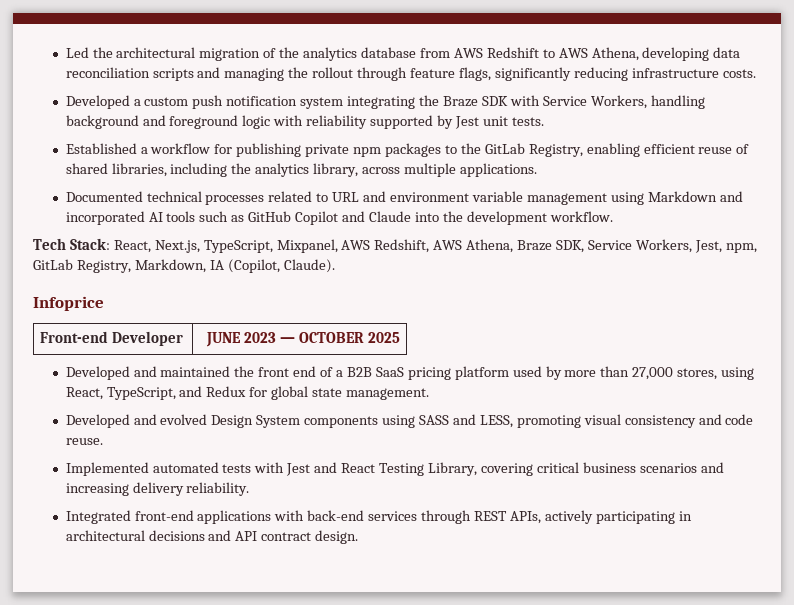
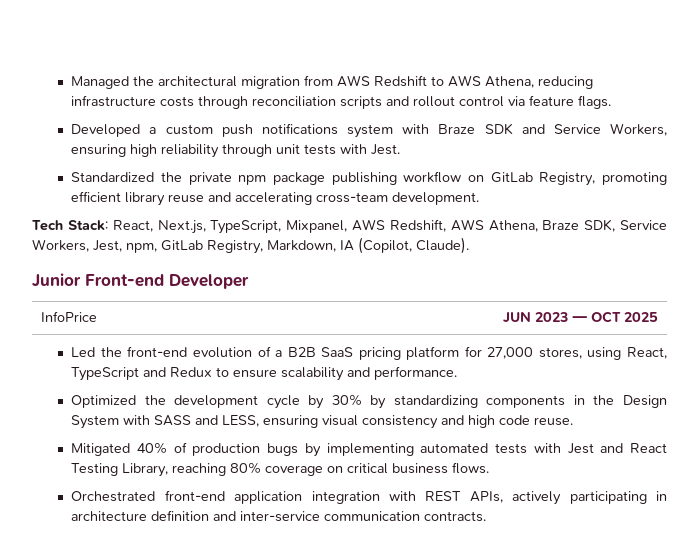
- Led the architectural migration of the analytics database from AWS Redshift to AWS Athena, developing data reconciliation scripts and managing the rollout through feature flags, significantly reducing infrastructure costs.
+ Managed the architectural migration from AWS Redshift to AWS Athena, reducing infrastructure costs through reconciliation scripts and rollout control via feature flags.
- Developed a custom push notification system integrating the Braze SDK with Service Workers, handling background and foreground logic with reliability supported by Jest unit tests.
- Established a workflow for publishing private npm packages to the GitLab Registry, enabling efficient reuse of shared libraries, including the analytics library, across multiple applications.
- Documented technical processes related to URL and environment variable management using Markdown and incorporated AI tools such as GitHub Copilot and Claude into the development workflow.
+ Developed a custom push notifications system with Braze SDK and Service Workers, ensuring high reliability through unit tests with Jest.
+ Standardized the private npm package publishing workflow on GitLab Registry, promoting efficient library reuse and accelerating cross-team development.
- Infoprice
- Front-end Developer | JUNE 2023 — OCTOBER 2025
+ Junior Front-end Developer
+ InfoPrice | JUN 2023 — OCT 2025
- Developed and maintained the front end of a B2B SaaS pricing platform used by more than 27,000 stores, using React, TypeScript, and Redux for global state management.
- Developed and evolved Design System components using SASS and LESS, promoting visual consistency and code reuse.
+ Led the front-end evolution of a B2B SaaS pricing platform for 27,000 stores, using React, TypeScript and Redux to ensure scalability and performance.
+ Optimized the development cycle by 30% by standardizing components in the Design System with SASS and LESS, ensuring visual consistency and high code reuse.
- Implemented automated tests with Jest and React Testing Library, covering critical business scenarios and increasing delivery reliability.
- Integrated front-end applications with back-end services through REST APIs, actively participating in architectural decisions and API contract design.
+ Mitigated 40% of production bugs by implementing automated tests with Jest and React Testing Library, reaching 80% coverage on critical business flows.
+ Orchestrated front-end application integration with REST APIs, actively participating in architecture definition and inter-service communication contracts.

